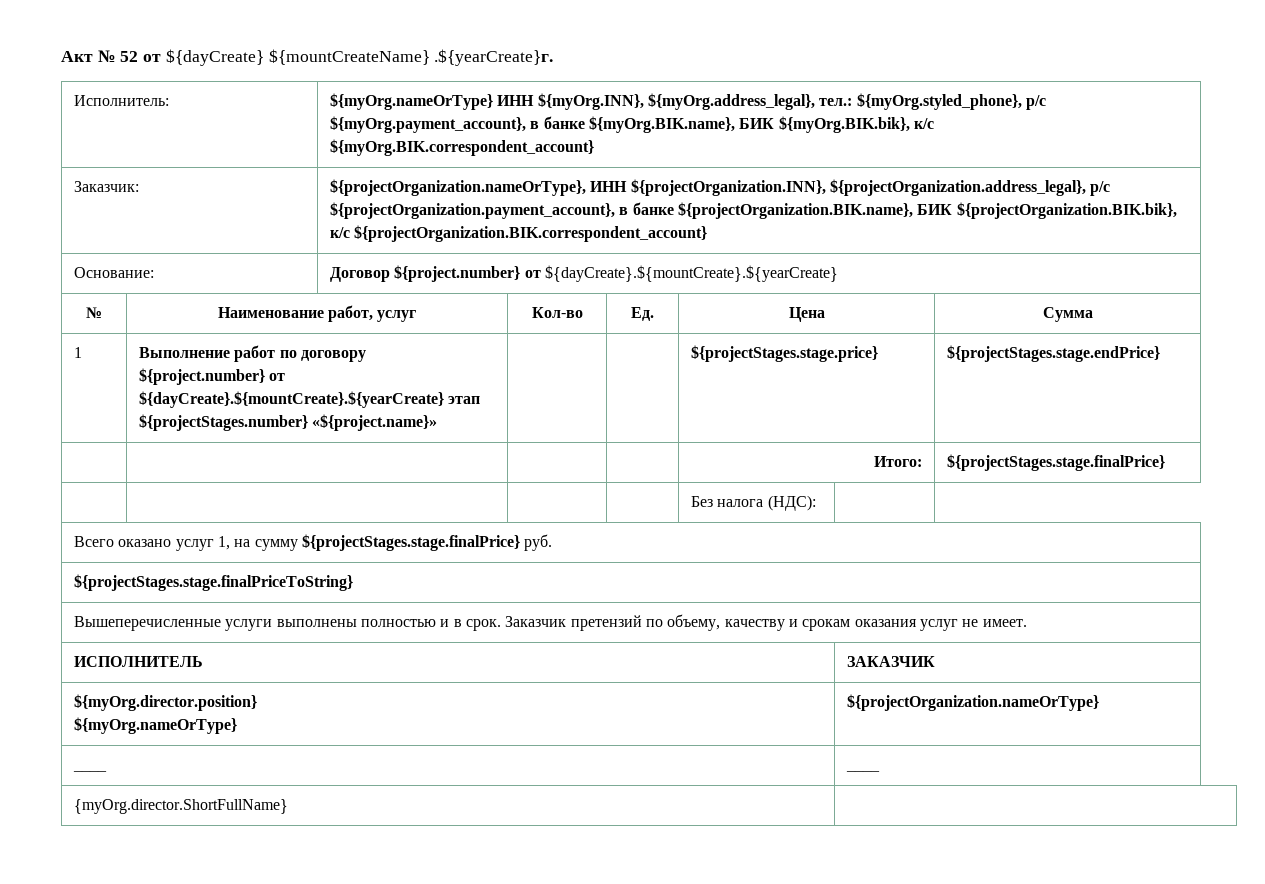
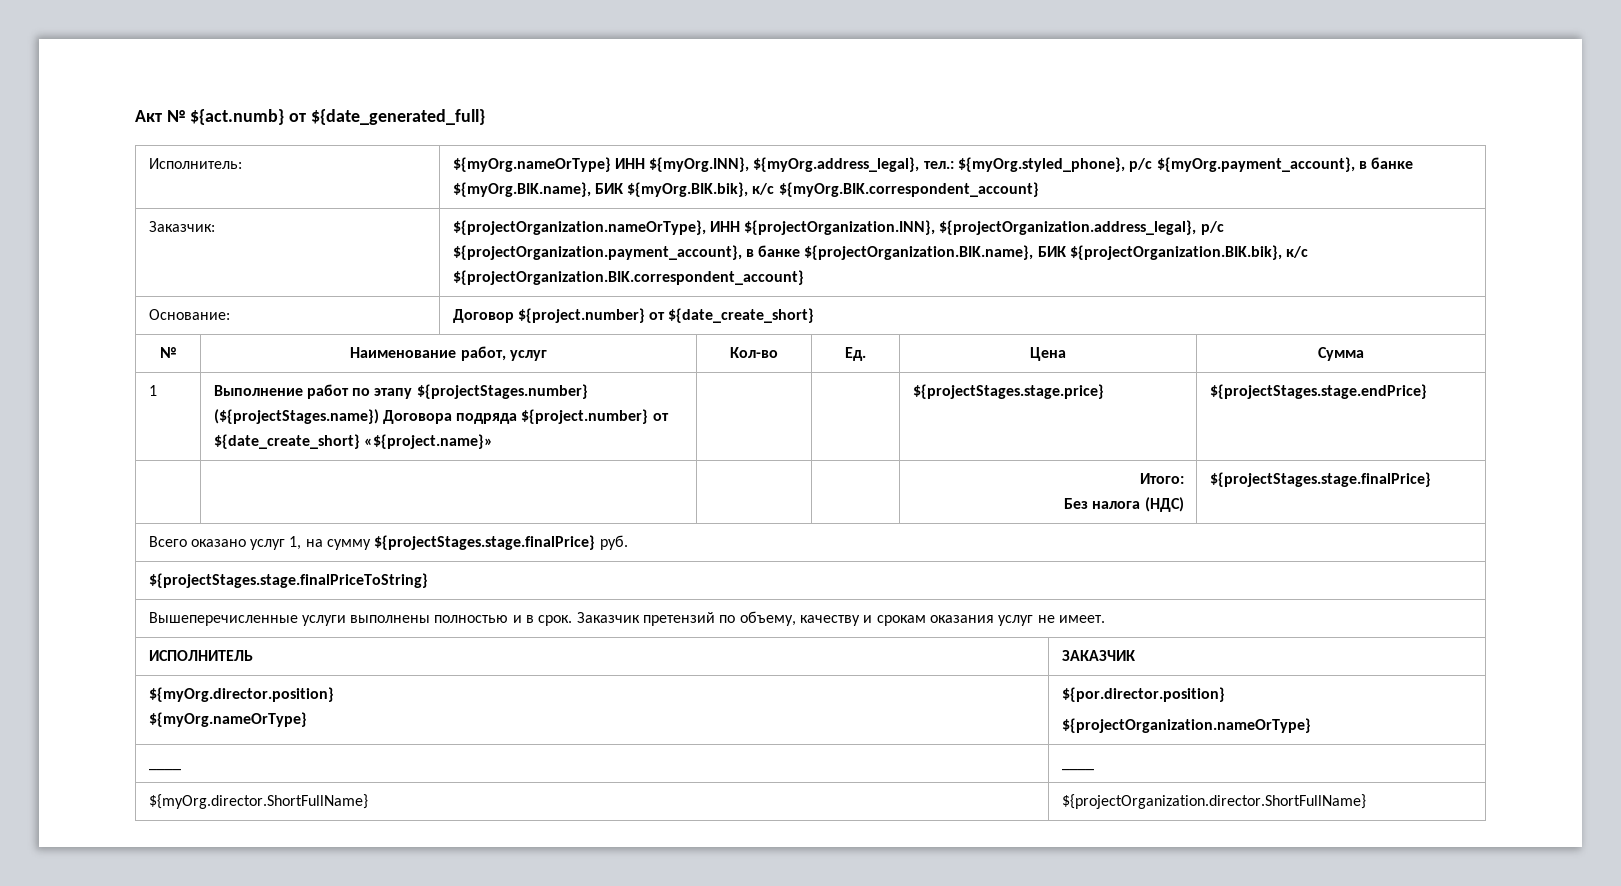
- Акт № 52 от ${dayCreate} ${mountCreateName} .${yearCreate}г.
+ Акт № ${act.numb} от ${date_generated_full}
- Основание: | Договор ${project.number} от ${dayCreate}.${mountCreate}.${yearCreate}
+ Основание: | Договор ${project.number} от ${date_create_short}
- 1 | Выполнение работ по договору ${project.number} от ${dayCreate}.${mountCreate}.${yearCreate} этап ${projectStages.number} «${project.name}» | | | ${projectStages.stage.price} | ${projectStages.stage.endPrice}
+ 1 | Выполнение работ по этапу ${projectStages.number} (${projectStages.name}) Договора подряда ${project.number} от ${date_create_short} «${project.name}» | | | ${projectStages.stage.price} | ${projectStages.stage.endPrice}
- | | | | Итого: | ${projectStages.stage.finalPrice}
- | | | | Без налога (НДС): |
+ | | | | Итого:
+ Без налога (НДС) | ${projectStages.stage.finalPrice}
  ${myOrg.director.position}
- ${myOrg.nameOrType} | ${projectOrganization.nameOrType}
+ ${myOrg.nameOrType} | ${por.director.position}
+ ${projectOrganization.nameOrType}
- {myOrg.director.ShortFullName} |
+ ${myOrg.director.ShortFullName} | ${projectOrganization.director.ShortFullName}

